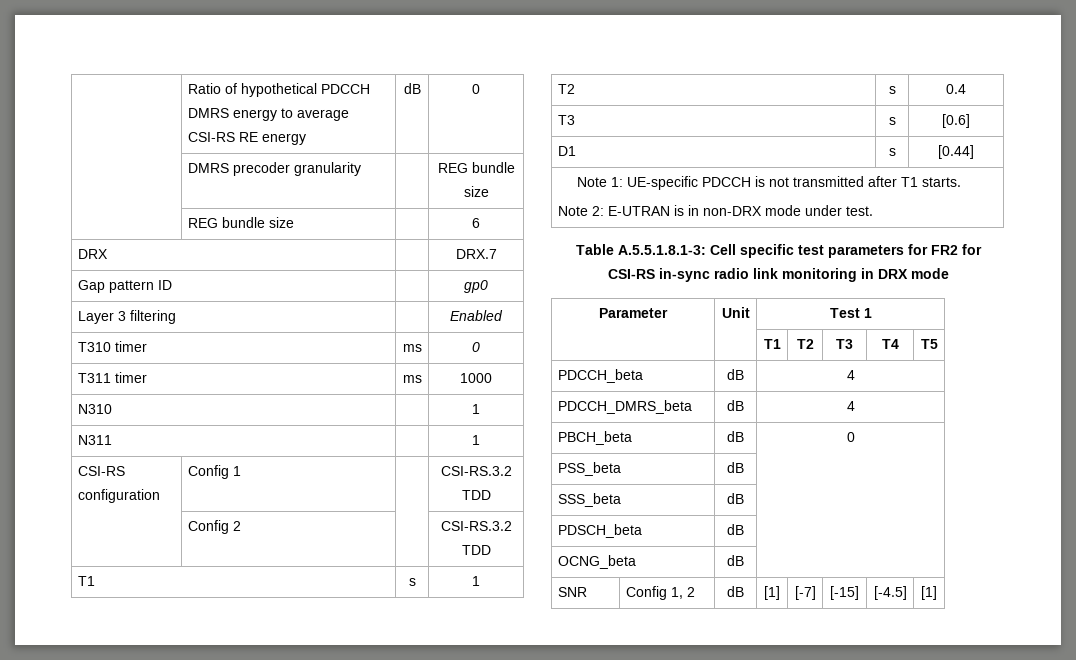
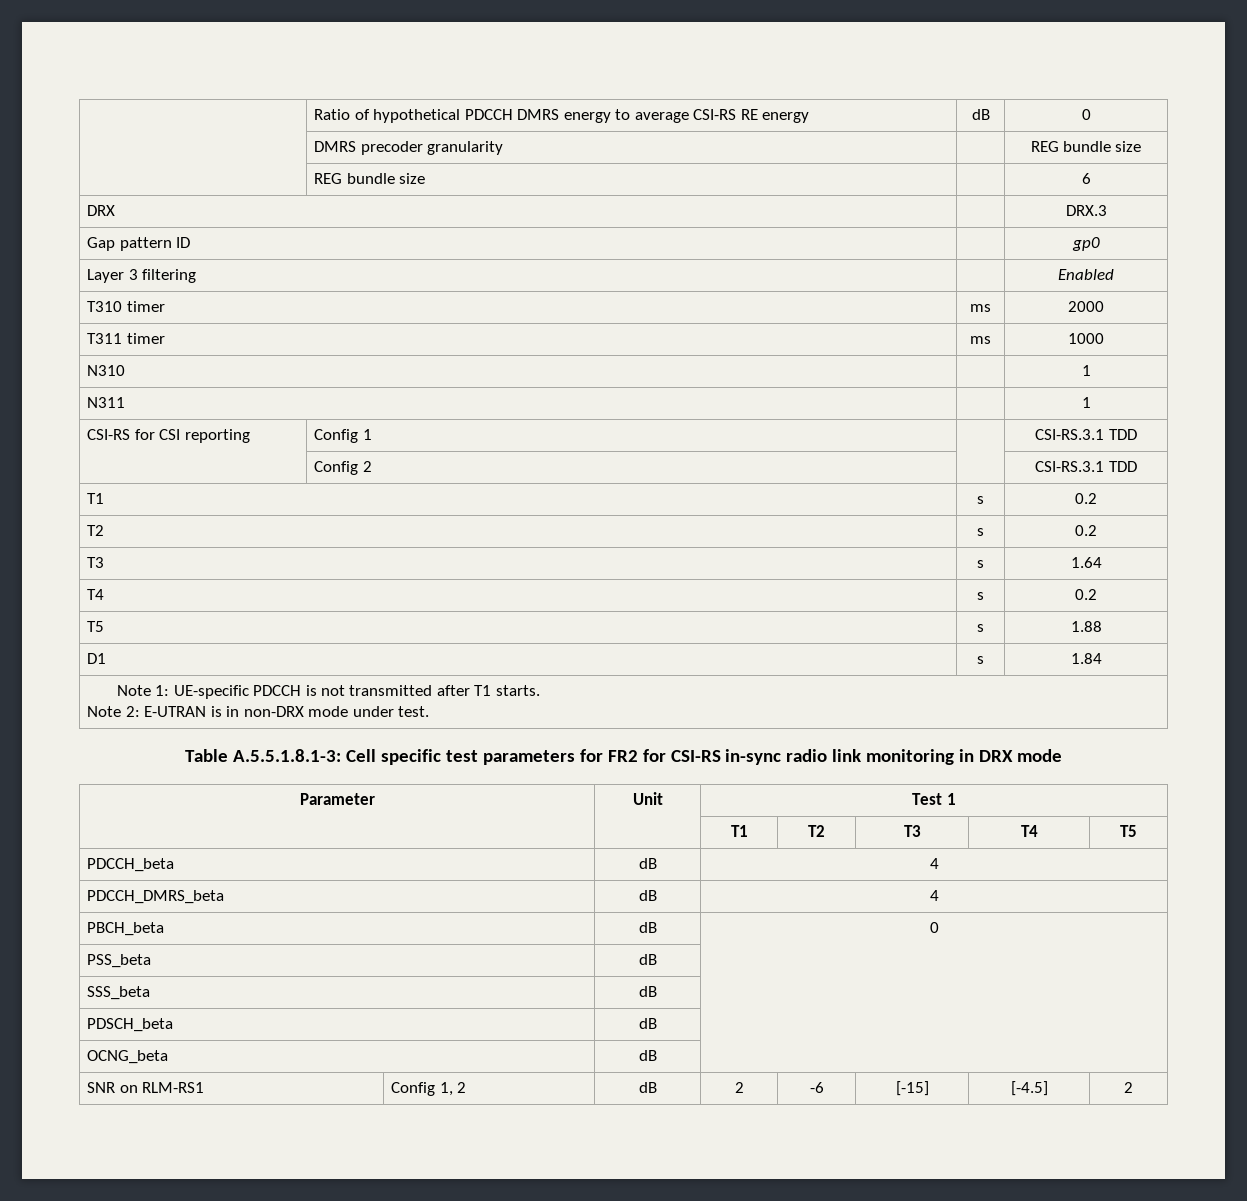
- DRX | | DRX.7
+ DRX | | DRX.3
- T310 timer | ms | 0
+ T310 timer | ms | 2000
- CSI-RS configuration | Config 1 | | CSI-RS.3.2 TDD
+ CSI-RS for CSI reporting | Config 1 | | CSI-RS.3.1 TDD
- | Config 2 | | CSI-RS.3.2 TDD
+ | Config 2 | | CSI-RS.3.1 TDD
- T1 | s | 1
+ T1 | s | 0.2
- T2 | s | 0.4
+ T2 | s | 0.2
- T3 | s | [0.6]
+ T3 | s | 1.64
+ T4 | s | 0.2
+ T5 | s | 1.88
- D1 | s | [0.44]
+ D1 | s | 1.84
- SNR | Config 1, 2 | dB | [1] | [-7] | [-15] | [-4.5] | [1]
+ SNR on RLM-RS1 | Config 1, 2 | dB | 2 | -6 | [-15] | [-4.5] | 2

